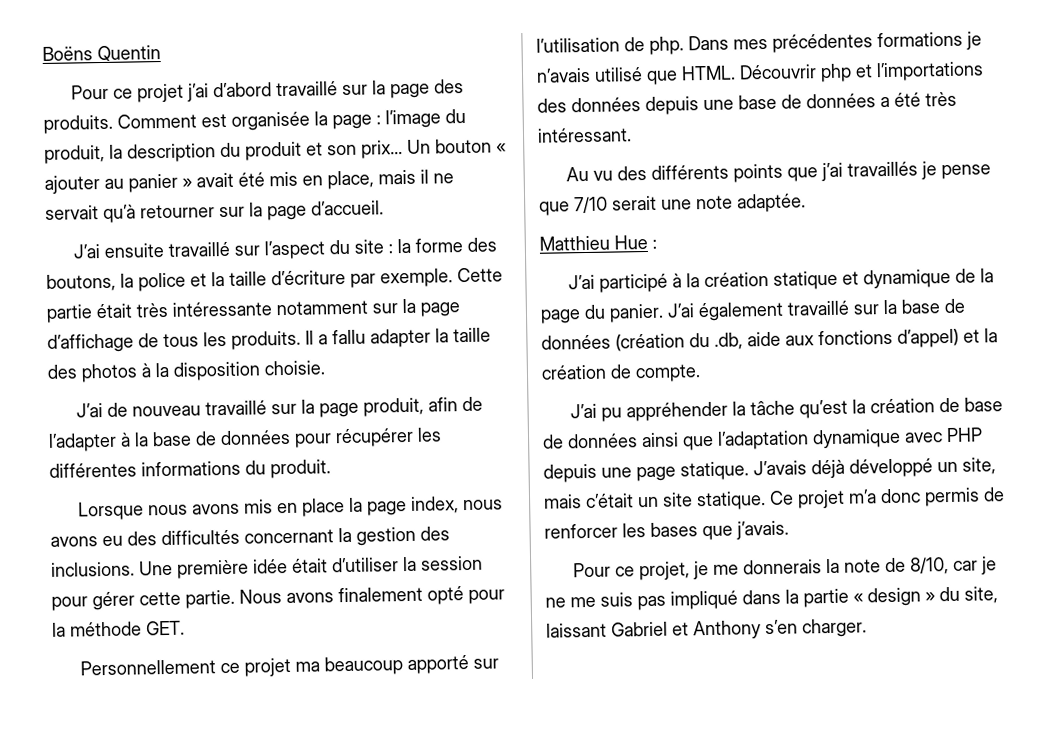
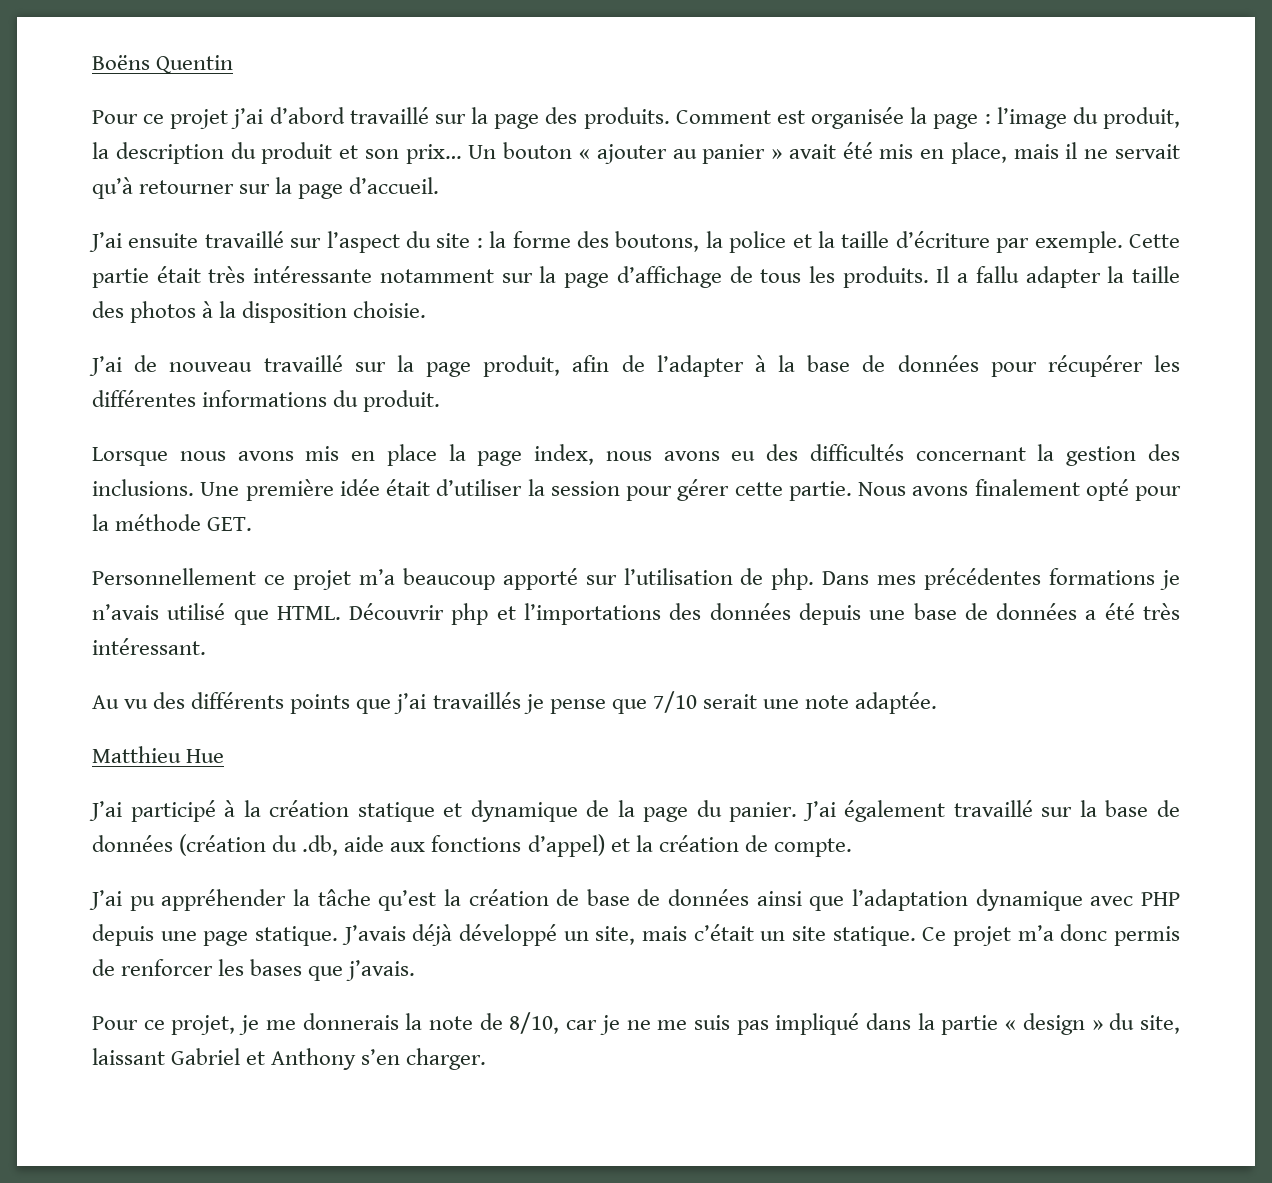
- Personnellement ce projet ma beaucoup apporté sur l’utilisation de php.
+ Personnellement ce projet m’a beaucoup apporté sur l’utilisation de php.
- Matthieu Hue :
+ Matthieu Hue

